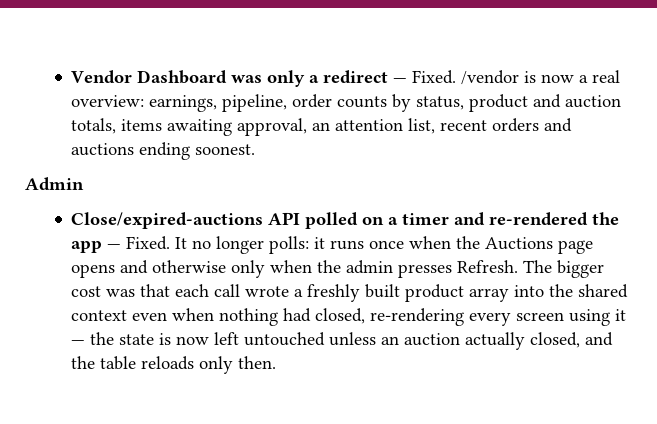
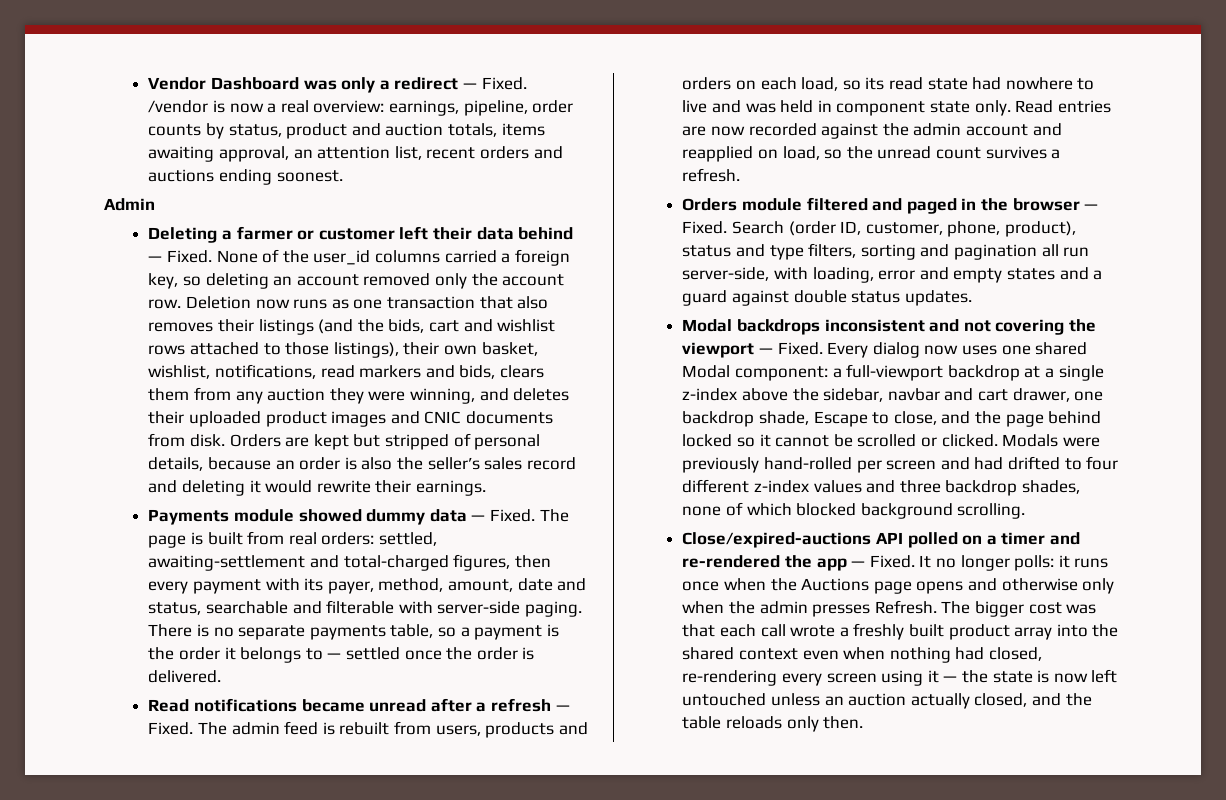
+ Deleting a farmer or customer left their data behind — Fixed. None of the user_id columns carried a foreign key, so deleting an account removed only the account row. Deletion now runs as one transaction that also removes their listings (and the bids, cart and wishlist rows attached to those listings), their own basket, wishlist, notifications, read markers and bids, clears them from any auction they were winning, and deletes their uploaded product images and CNIC documents from disk. Orders are kept but stripped of personal details, because an order is also the seller’s sales record and deleting it would rewrite their earnings.
+ Payments module showed dummy data — Fixed. The page is built from real orders: settled, awaiting-settlement and total-charged figures, then every payment with its payer, method, amount, date and status, searchable and filterable with server-side paging. There is no separate payments table, so a payment is the order it belongs to — settled once the order is delivered.
+ Read notifications became unread after a refresh — Fixed. The admin feed is rebuilt from users, products and orders on each load, so its read state had nowhere to live and was held in component state only. Read entries are now recorded against the admin account and reapplied on load, so the unread count survives a refresh.
+ Orders module filtered and paged in the browser — Fixed. Search (order ID, customer, phone, product), status and type filters, sorting and pagination all run server-side, with loading, error and empty states and a guard against double status updates.
+ Modal backdrops inconsistent and not covering the viewport — Fixed. Every dialog now uses one shared Modal component: a full-viewport backdrop at a single z-index above the sidebar, navbar and cart drawer, one backdrop shade, Escape to close, and the page behind locked so it cannot be scrolled or clicked. Modals were previously hand-rolled per screen and had drifted to four different z-index values and three backdrop shades, none of which blocked background scrolling.

